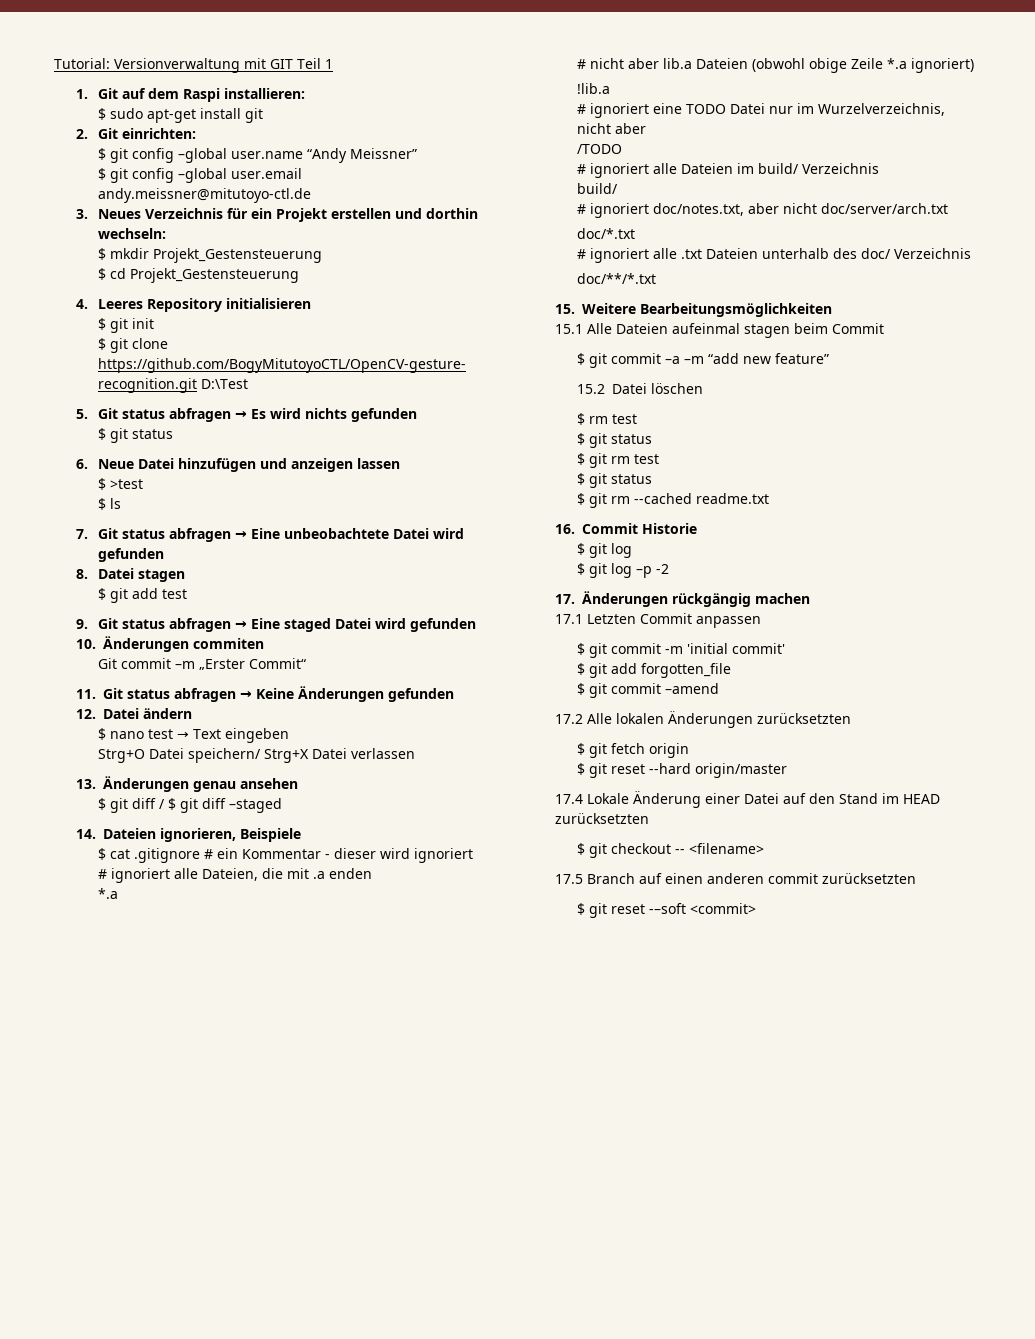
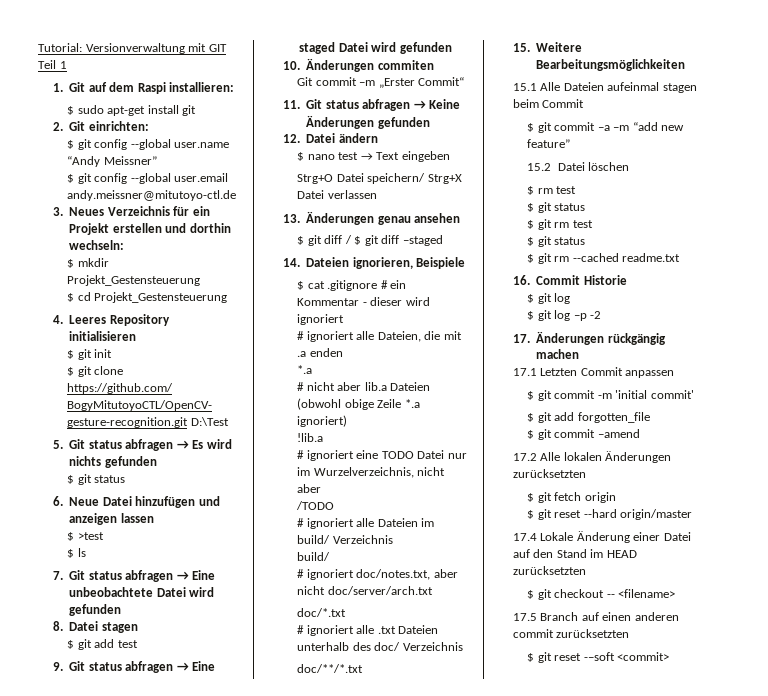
- $ git config –global user.name “Andy Meissner”
+ $ git config --global user.name “Andy Meissner”
- $ git config –global user.email andy.meissner@mitutoyo-ctl.de
+ $ git config --global user.email andy.meissner@mitutoyo-ctl.de

